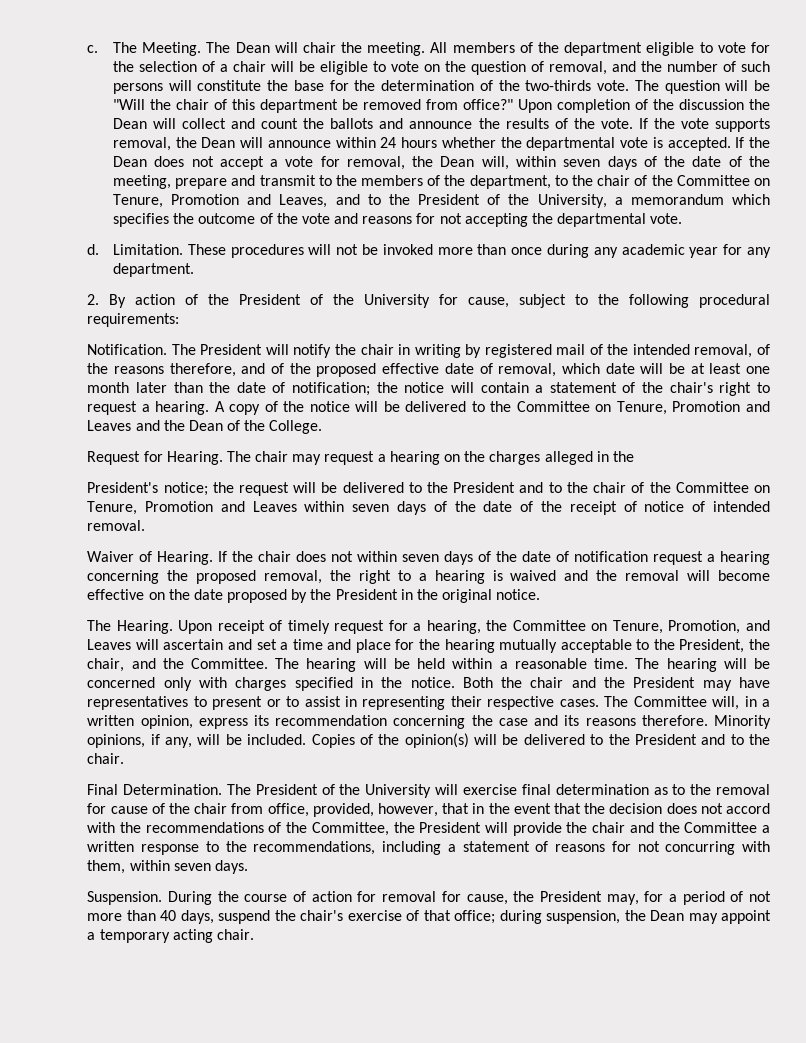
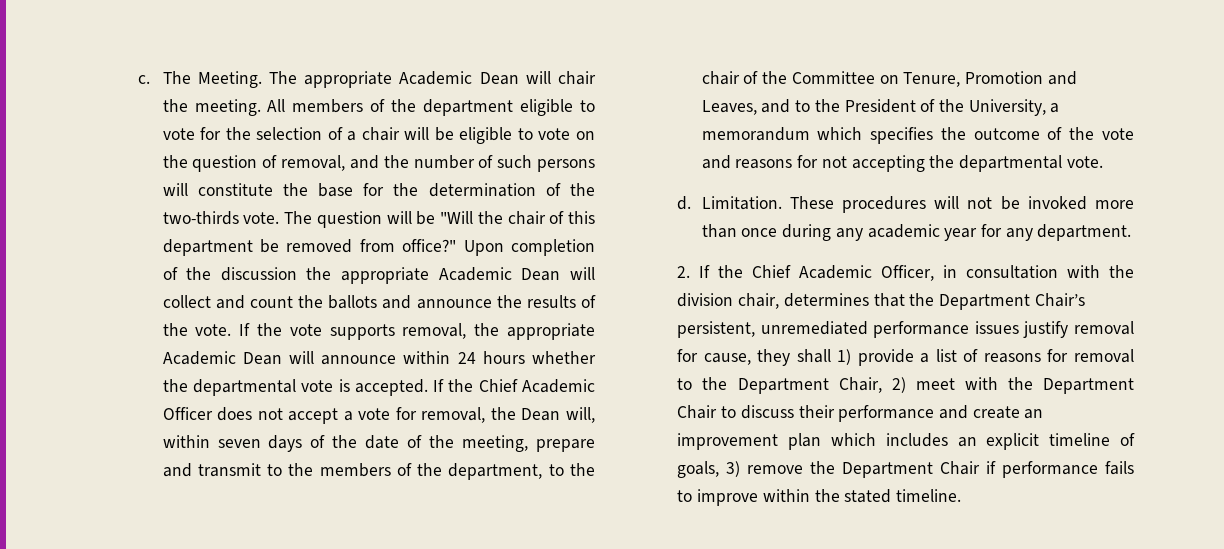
- The Dean will chair the meeting.
+ The appropriate Academic Dean will chair the meeting.
- Upon completion of the discussion the Dean will collect and count the ballots and announce the results of the vote.
+ Upon completion of the discussion the appropriate Academic Dean will collect and count the ballots and announce the results of the vote.
- If the vote supports removal, the Dean will announce within 24 hours whether the departmental vote is accepted.
+ If the vote supports removal, the appropriate Academic Dean will announce within 24 hours whether the departmental vote is accepted.
- If the Dean does not accept a vote for removal, the Dean will, within seven days of the date of the meeting, prepare and transmit to the members of the department, to the chair of the Committee on Tenure, Promotion and Leaves, and to the President of the University, a memorandum which specifies the outcome of the vote and reasons for not accepting the departmental vote.
+ If the Chief Academic Officer does not accept a vote for removal, the Dean will, within seven days of the date of the meeting, prepare and transmit to the members of the department, to the chair of the Committee on Tenure, Promotion and Leaves, and to the President of the University, a memorandum which specifies the outcome of the vote and reasons for not accepting the departmental vote.
- 2. By action of the President of the University for cause, subject to the following procedural requirements:
- Notification. The President will notify the chair in writing by registered mail of the intended removal, of the reasons therefore, and of the proposed effective date of removal, which date will be at least one month later than the date of notification; the notice will contain a statement of the chair's right to request a hearing. A copy of the notice will be delivered to the Committee on Tenure, Promotion and Leaves and the Dean of the College.
- Request for Hearing. The chair may request a hearing on the charges alleged in the
- President's notice; the request will be delivered to the President and to the chair of the Committee on Tenure, Promotion and Leaves within seven days of the date of the receipt of notice of intended removal.
- Waiver of Hearing. If the chair does not within seven days of the date of notification request a hearing concerning the proposed removal, the right to a hearing is waived and the removal will become effective on the date proposed by the President in the original notice.
- The Hearing. Upon receipt of timely request for a hearing, the Committee on Tenure, Promotion, and Leaves will ascertain and set a time and place for the hearing mutually acceptable to the President, the chair, and the Committee. The hearing will be held within a reasonable time. The hearing will be concerned only with charges specified in the notice. Both the chair and the President may have representatives to present or to assist in representing their respective cases. The Committee will, in a written opinion, express its recommendation concerning the case and its reasons therefore. Minority opinions, if any, will be included. Copies of the opinion(s) will be delivered to the President and to the chair.
- Final Determination. The President of the University will exercise final determination as to the removal for cause of the chair from office, provided, however, that in the event that the decision does not accord with the recommendations of the Committee, the President will provide the chair and the Committee a written response to the recommendations, including a statement of reasons for not concurring with them, within seven days.
- Suspension. During the course of action for removal for cause, the President may, for a period of not more than 40 days, suspend the chair's exercise of that office; during suspension, the Dean may appoint a temporary acting chair.
+ 2. If the Chief Academic Officer, in consultation with the division chair, determines that the Department Chair’s persistent, unremediated performance issues justify removal for cause, they shall 1) provide a list of reasons for removal to the Department Chair, 2) meet with the Department Chair to discuss their performance and create an improvement plan which includes an explicit timeline of goals, 3) remove the Department Chair if performance fails to improve within the stated timeline.

